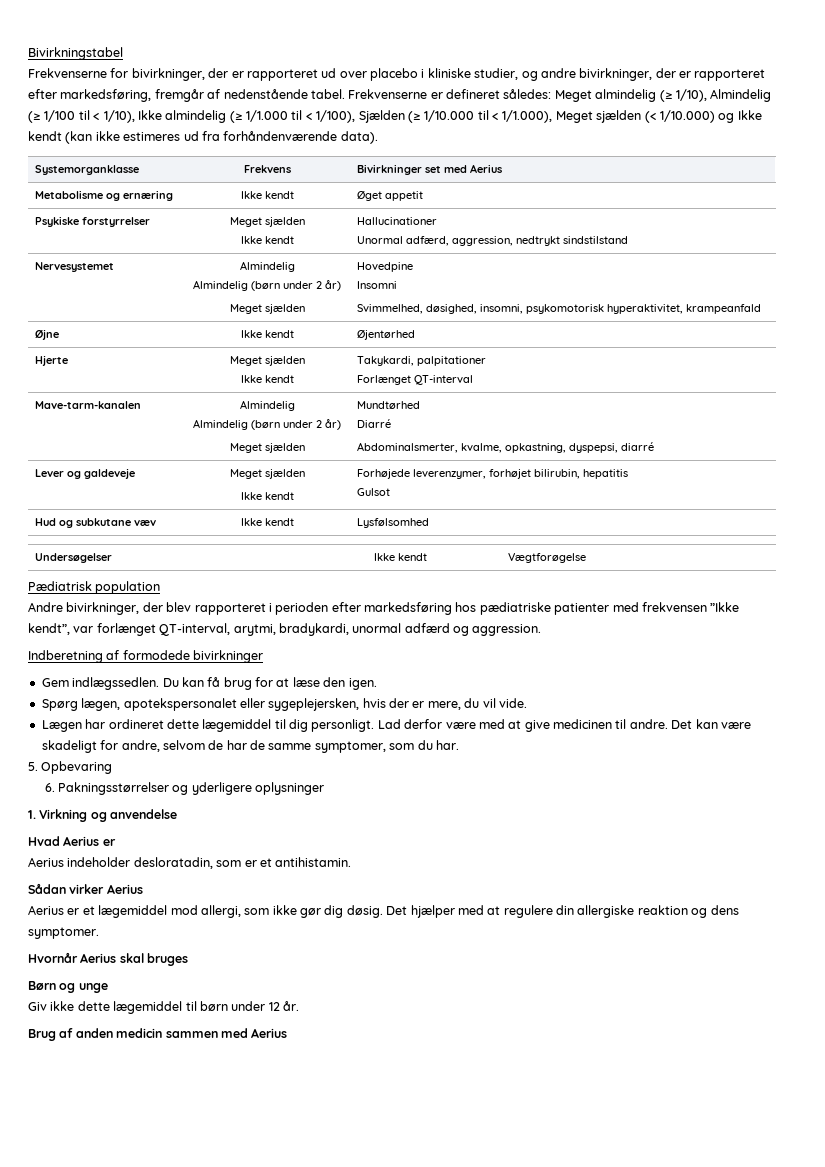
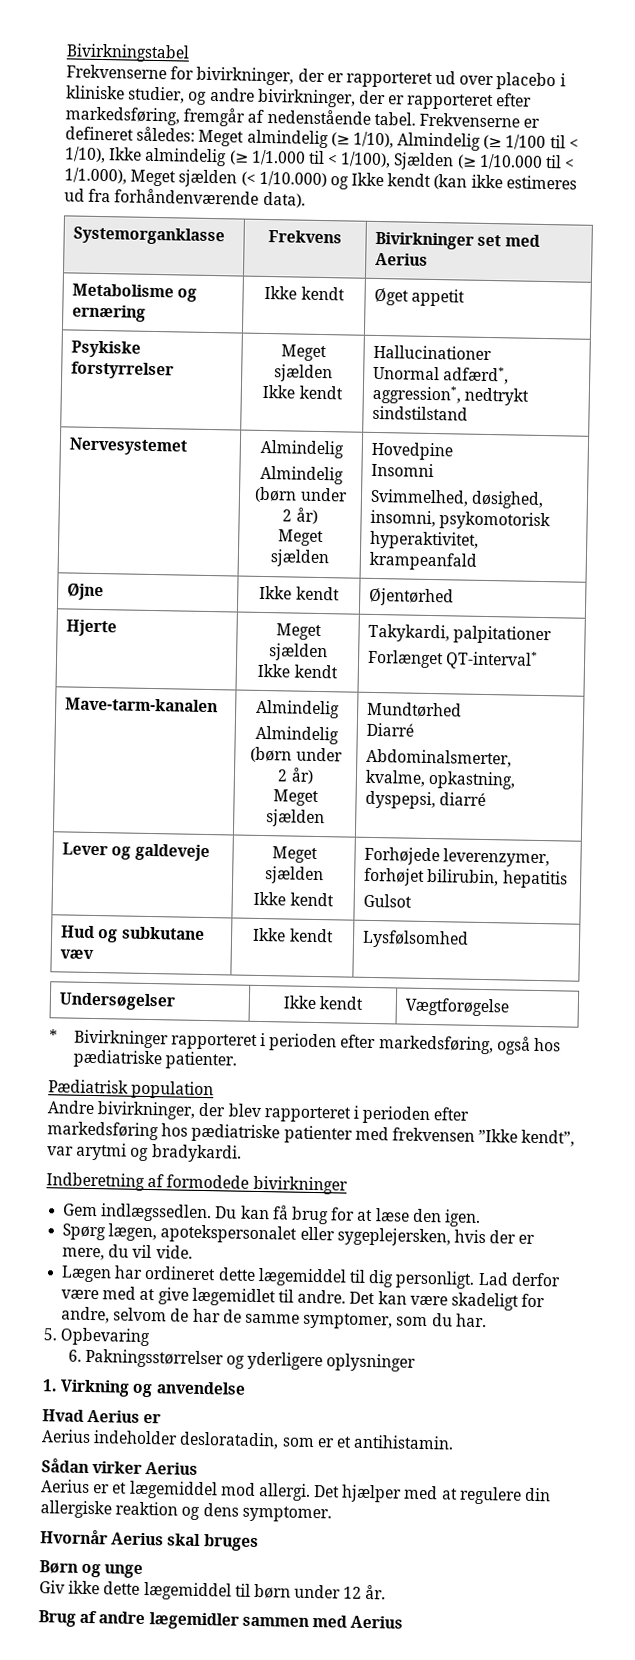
  Psykiske forstyrrelser | Meget sjælden
  Ikke kendt | Hallucinationer
- Unormal adfærd, aggression, nedtrykt sindstilstand
+ Unormal adfærd*, aggression*, nedtrykt sindstilstand
  Hjerte | Meget sjælden
  Ikke kendt | Takykardi, palpitationer
- Forlænget QT-interval
+ Forlænget QT-interval*
+ * Bivirkninger rapporteret i perioden efter markedsføring, også hos pædiatriske patienter.
- Andre bivirkninger, der blev rapporteret i perioden efter markedsføring hos pædiatriske patienter med frekvensen ”Ikke kendt”, var forlænget QT-interval, arytmi, bradykardi, unormal adfærd og aggression.
+ Andre bivirkninger, der blev rapporteret i perioden efter markedsføring hos pædiatriske patienter med frekvensen ”Ikke kendt”, var arytmi og bradykardi.
- Lad derfor være med at give medicinen til andre.
+ Lad derfor være med at give lægemidlet til andre.
- Aerius er et lægemiddel mod allergi, som ikke gør dig døsig.
+ Aerius er et lægemiddel mod allergi.
- Brug af anden medicin sammen med Aerius
+ Brug af andre lægemidler sammen med Aerius

